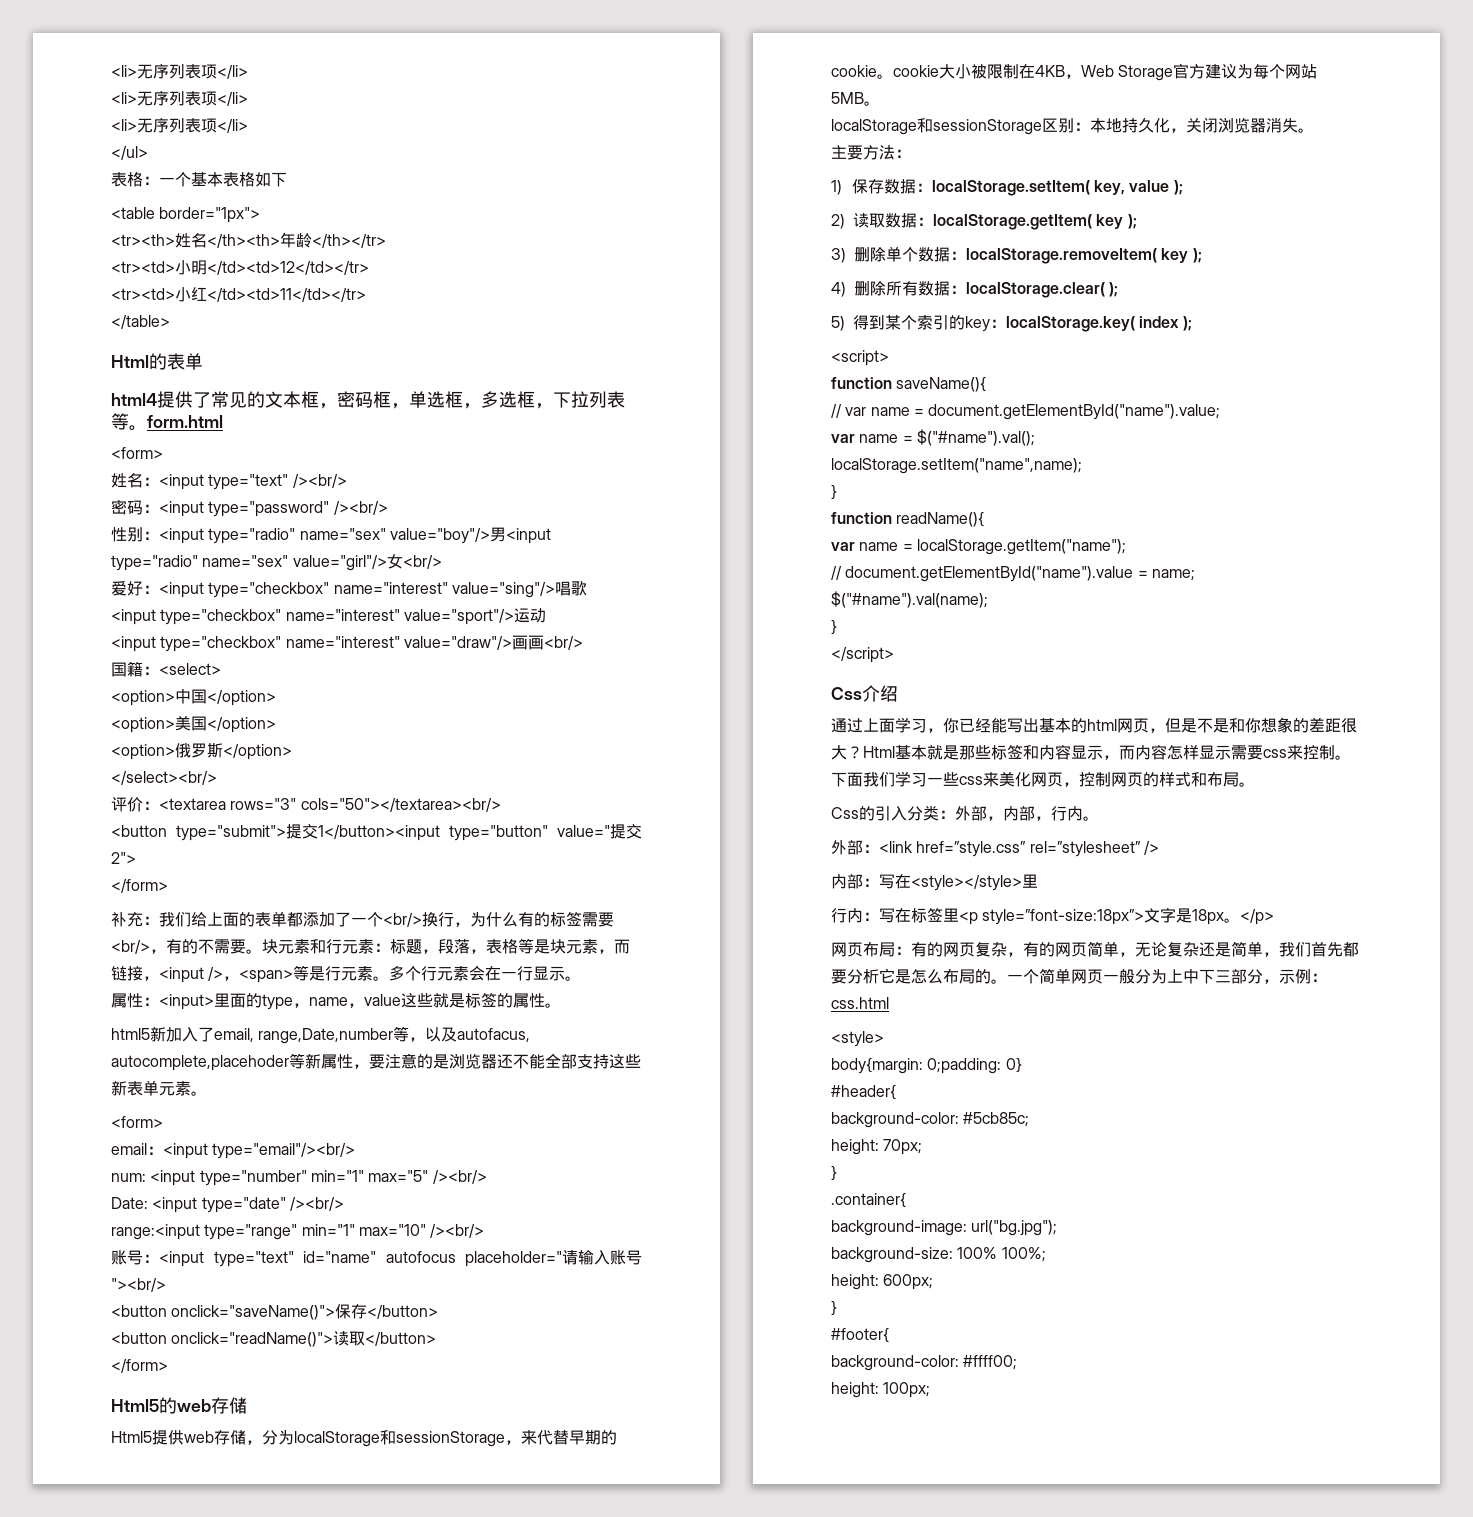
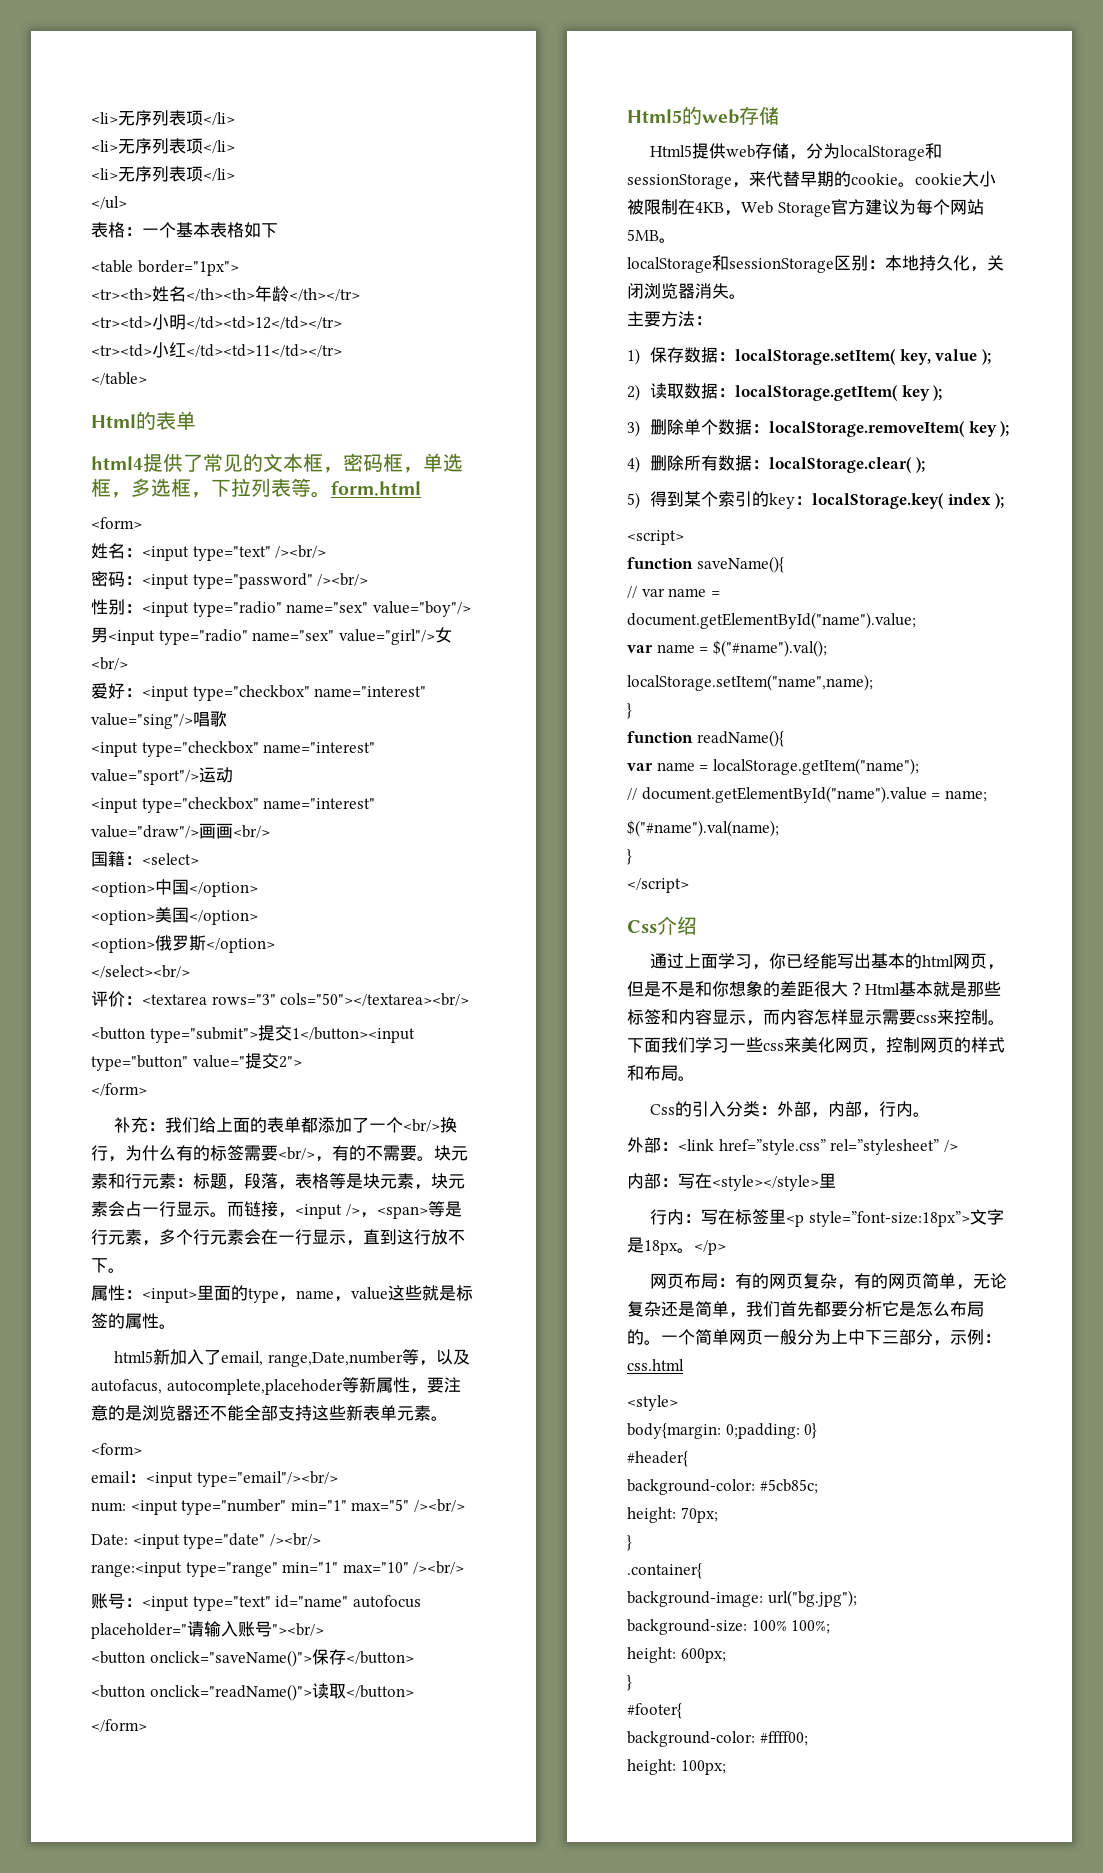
- 块元素和行元素：标题，段落，表格等是块元素，而链接，<input />，<span>等是行元素。多个行元素会在一行显示。
+ 块元素和行元素：标题，段落，表格等是块元素，块元素会占一行显示。而链接，<input />，<span>等是行元素，多个行元素会在一行显示，直到这行放不下。

